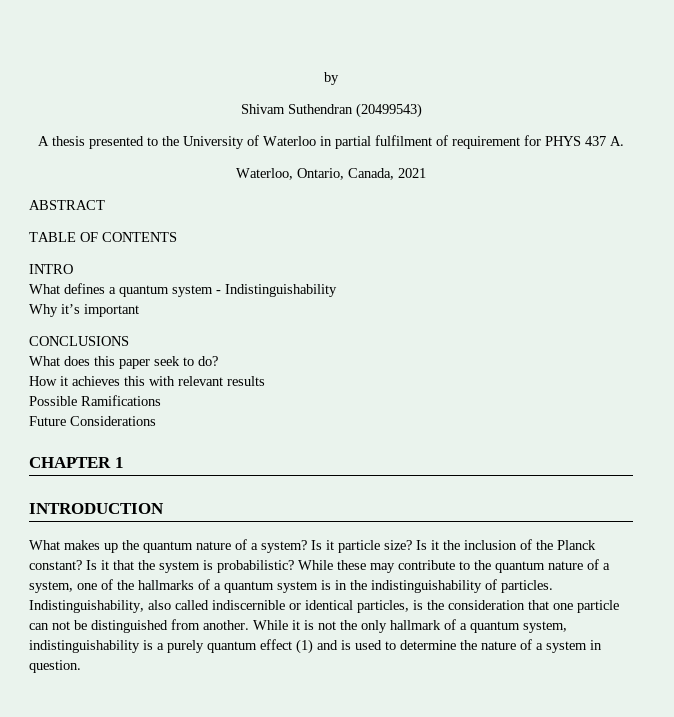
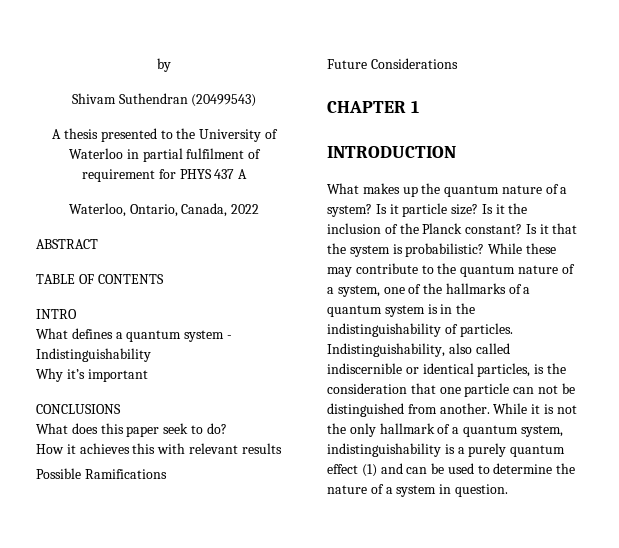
- A thesis presented to the University of Waterloo in partial fulfilment of requirement for PHYS 437 A.
+ A thesis presented to the University of Waterloo in partial fulfilment of requirement for PHYS 437 A
- Waterloo, Ontario, Canada, 2021
+ Waterloo, Ontario, Canada, 2022
- While it is not the only hallmark of a quantum system, indistinguishability is a purely quantum effect (1) and is used to determine the nature of a system in question.
+ While it is not the only hallmark of a quantum system, indistinguishability is a purely quantum effect (1) and can be used to determine the nature of a system in question.

